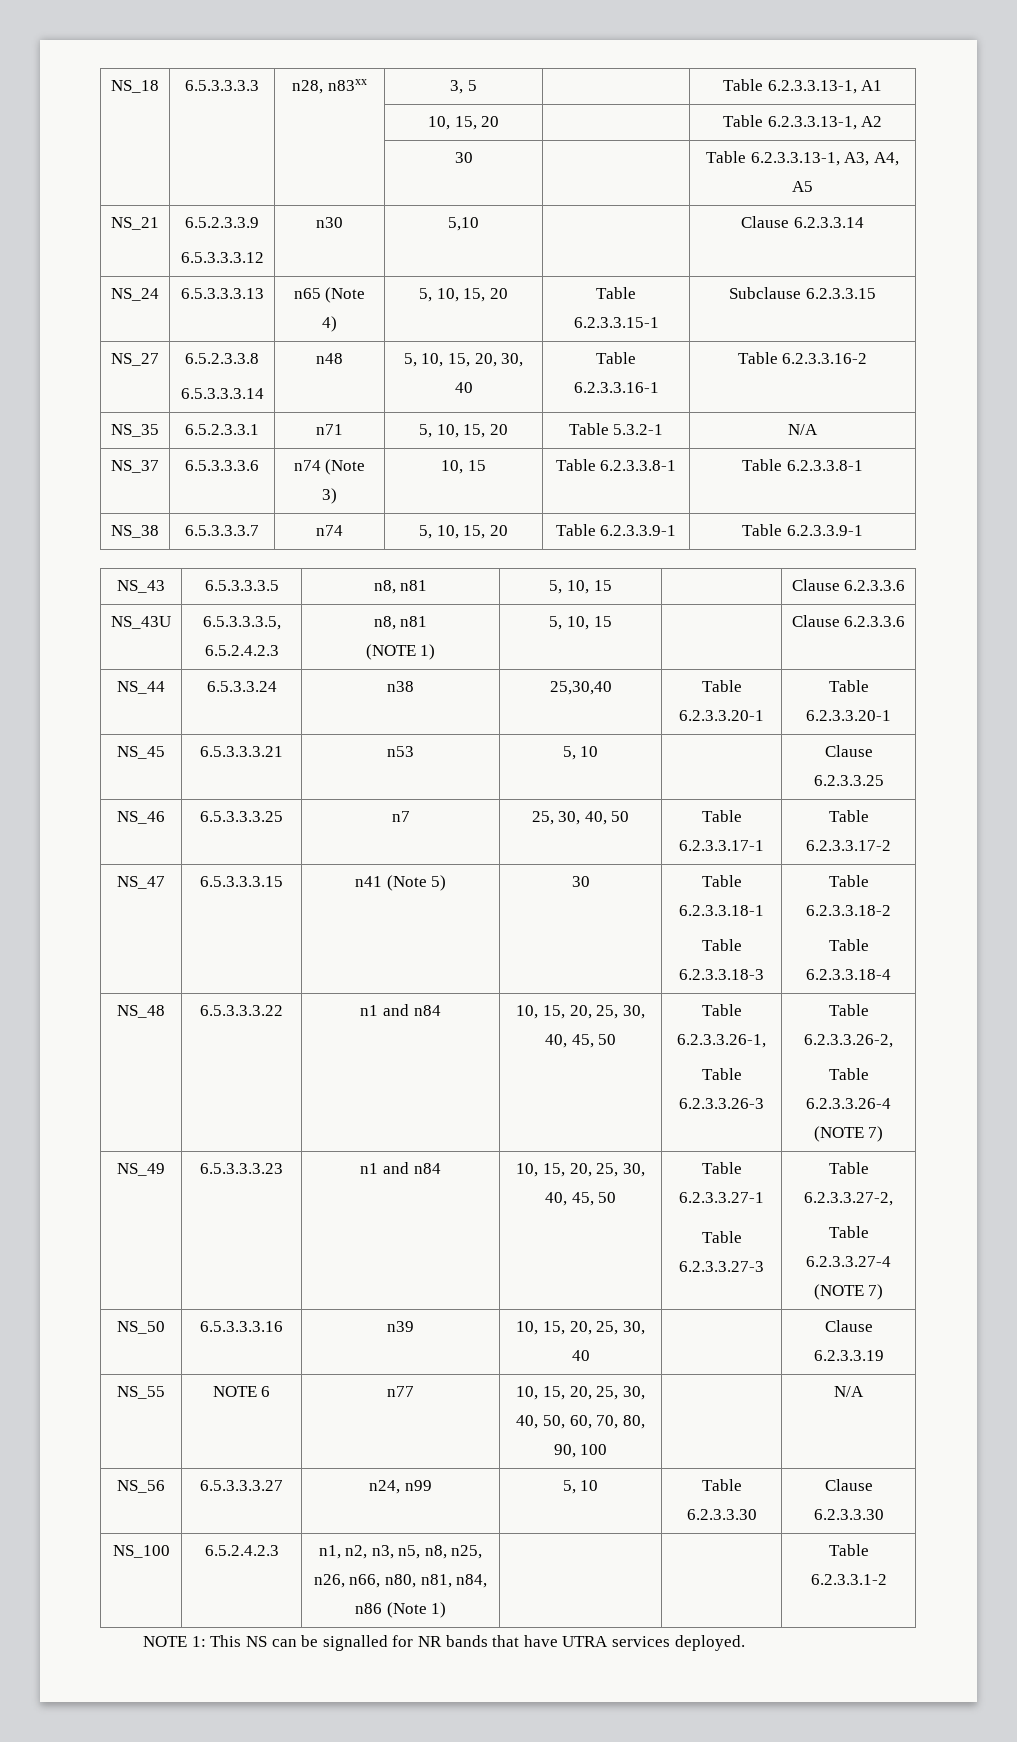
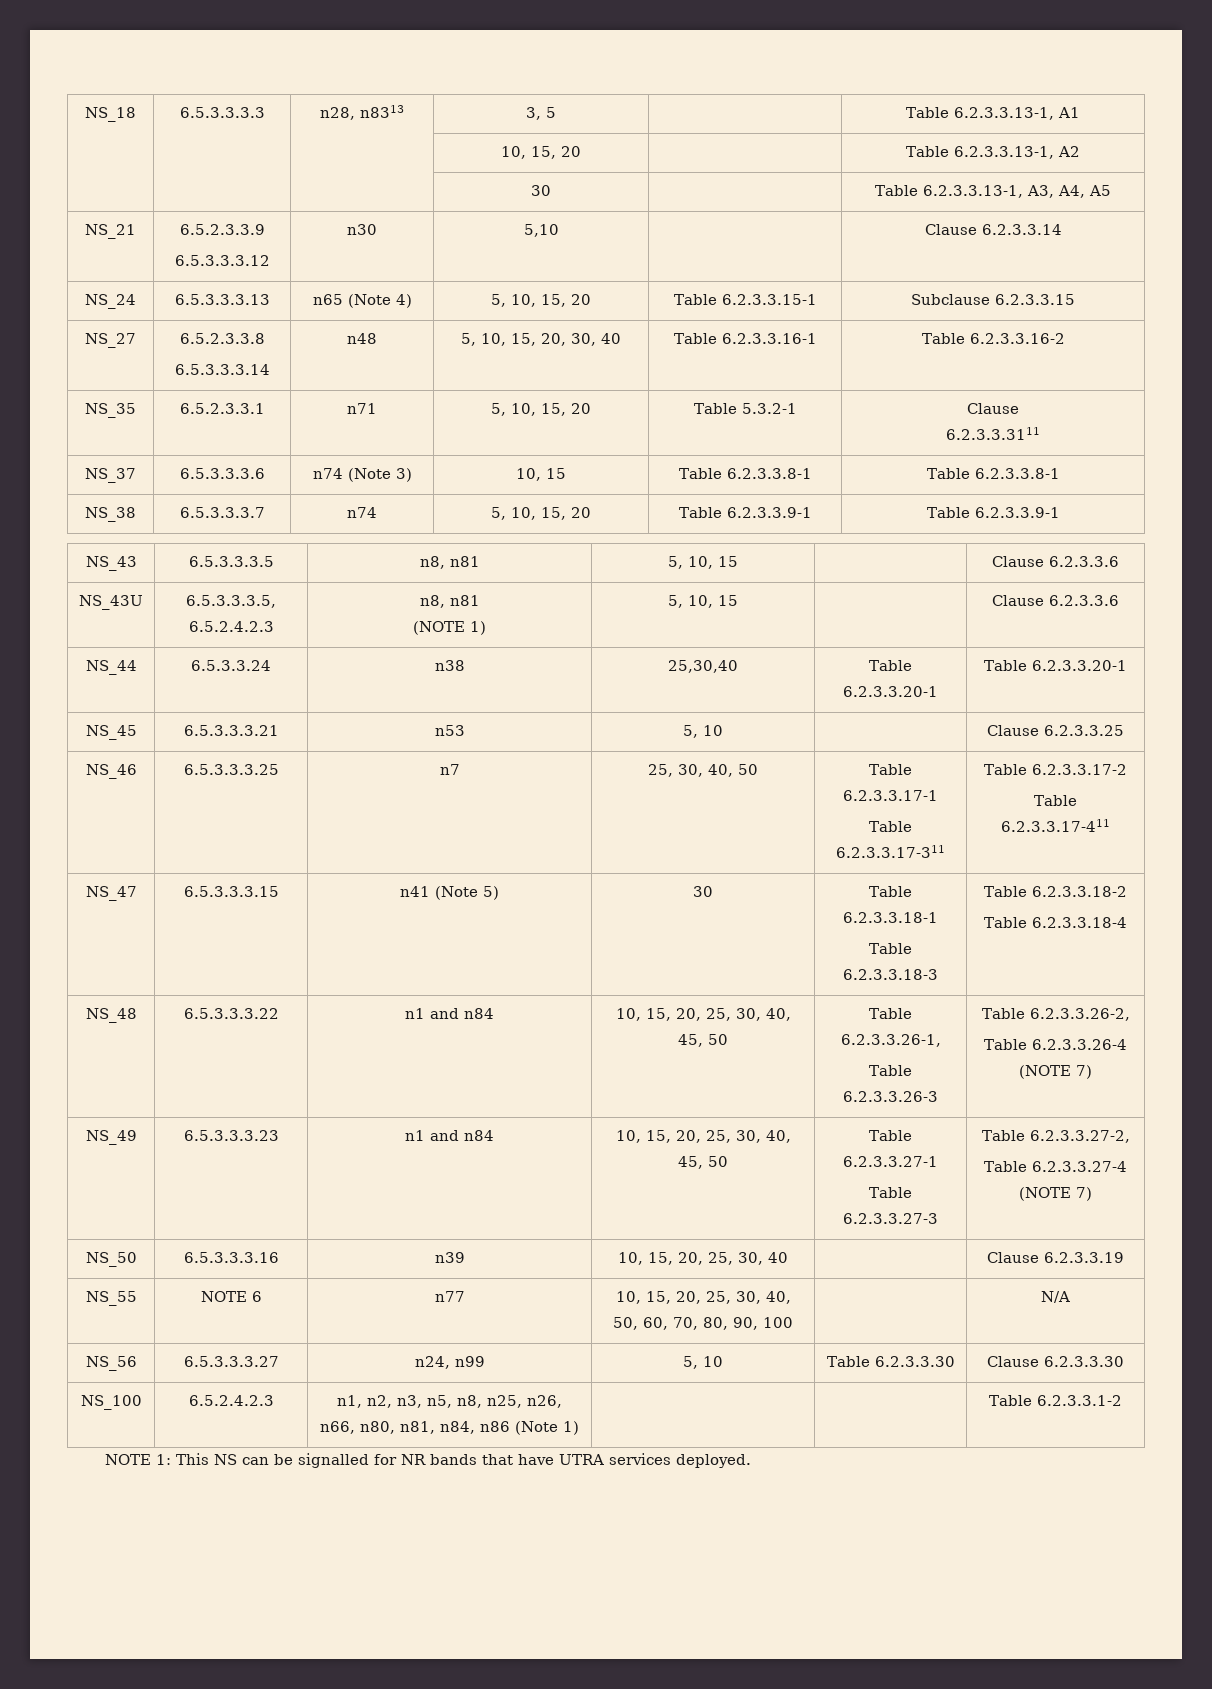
- NS_18 | 6.5.3.3.3.3 | n28, n83xx | 3, 5 | | Table 6.2.3.3.13-1, A1
+ NS_18 | 6.5.3.3.3.3 | n28, n8313 | 3, 5 | | Table 6.2.3.3.13-1, A1
- NS_35 | 6.5.2.3.3.1 | n71 | 5, 10, 15, 20 | Table 5.3.2-1 | N/A
+ NS_35 | 6.5.2.3.3.1 | n71 | 5, 10, 15, 20 | Table 5.3.2-1 | Clause
+ 6.2.3.3.3111
- NS_46 | 6.5.3.3.3.25 | n7 | 25, 30, 40, 50 | Table 6.2.3.3.17-1 | Table 6.2.3.3.17-2
+ NS_46 | 6.5.3.3.3.25 | n7 | 25, 30, 40, 50 | Table 6.2.3.3.17-1
+ Table 6.2.3.3.17-311 | Table 6.2.3.3.17-2
+ Table 6.2.3.3.17-411

